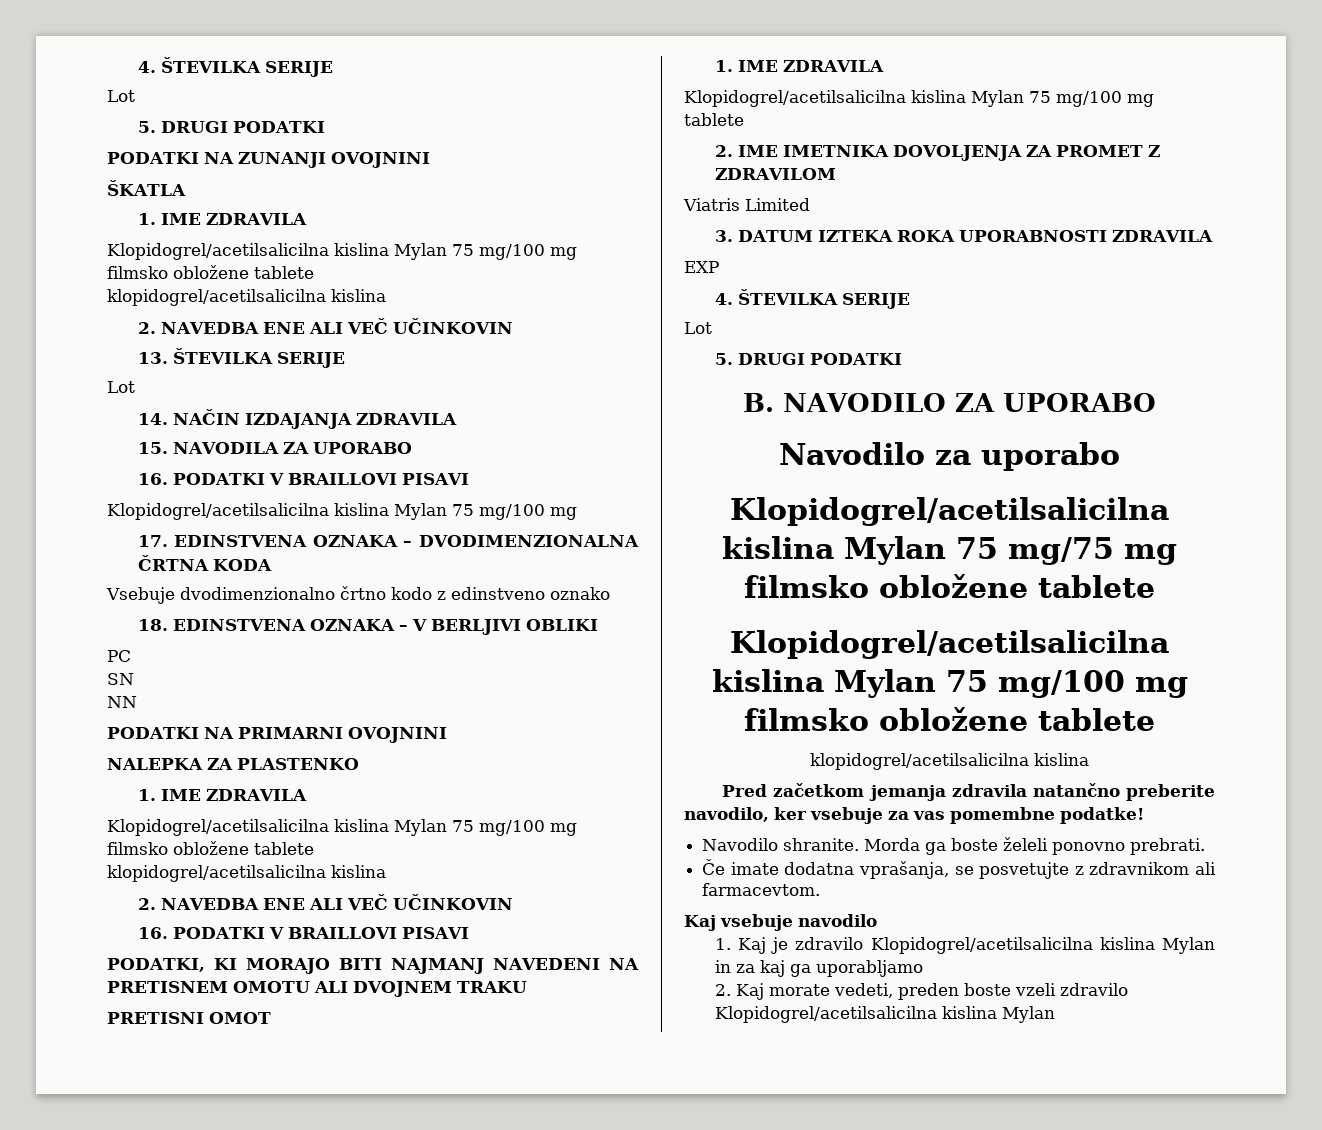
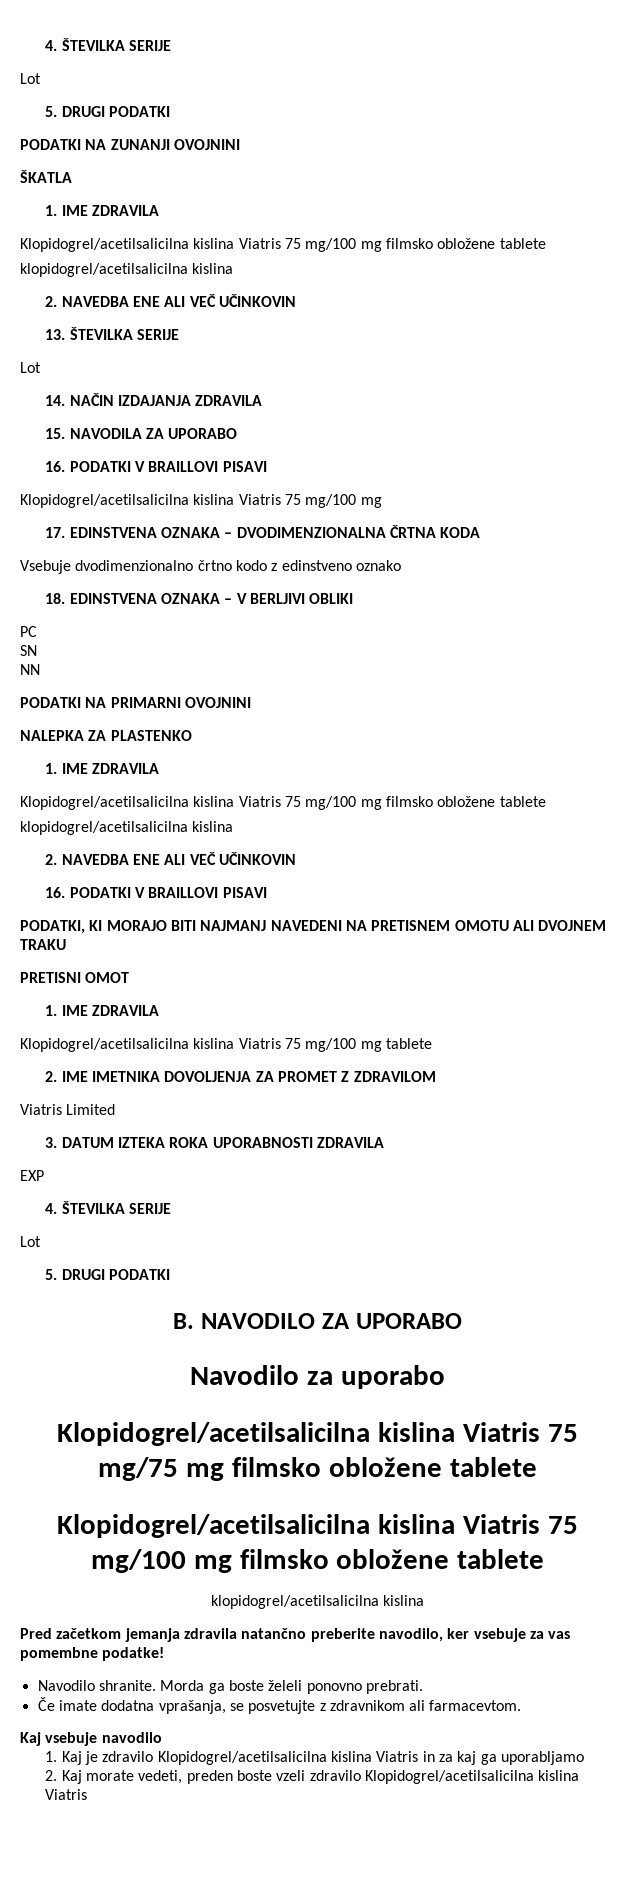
  ŠKATLA
  1. IME ZDRAVILA
- Klopidogrel/acetilsalicilna kislina Mylan 75 mg/100 mg filmsko obložene tablete
+ Klopidogrel/acetilsalicilna kislina Viatris 75 mg/100 mg filmsko obložene tablete
  15. NAVODILA ZA UPORABO
  16. PODATKI V BRAILLOVI PISAVI
- Klopidogrel/acetilsalicilna kislina Mylan 75 mg/100 mg
+ Klopidogrel/acetilsalicilna kislina Viatris 75 mg/100 mg
  NALEPKA ZA PLASTENKO
  1. IME ZDRAVILA
- Klopidogrel/acetilsalicilna kislina Mylan 75 mg/100 mg filmsko obložene tablete
+ Klopidogrel/acetilsalicilna kislina Viatris 75 mg/100 mg filmsko obložene tablete
- Klopidogrel/acetilsalicilna kislina Mylan 75 mg/100 mg tablete
+ Klopidogrel/acetilsalicilna kislina Viatris 75 mg/100 mg tablete
- Klopidogrel/acetilsalicilna kislina Mylan 75 mg/75 mg filmsko obložene tablete
- Klopidogrel/acetilsalicilna kislina Mylan 75 mg/100 mg filmsko obložene tablete
+ Klopidogrel/acetilsalicilna kislina Viatris 75 mg/75 mg filmsko obložene tablete
+ Klopidogrel/acetilsalicilna kislina Viatris 75 mg/100 mg filmsko obložene tablete
- 1. Kaj je zdravilo Klopidogrel/acetilsalicilna kislina Mylan in za kaj ga uporabljamo
+ 1. Kaj je zdravilo Klopidogrel/acetilsalicilna kislina Viatris in za kaj ga uporabljamo
- 2. Kaj morate vedeti, preden boste vzeli zdravilo Klopidogrel/acetilsalicilna kislina Mylan
+ 2. Kaj morate vedeti, preden boste vzeli zdravilo Klopidogrel/acetilsalicilna kislina Viatris

